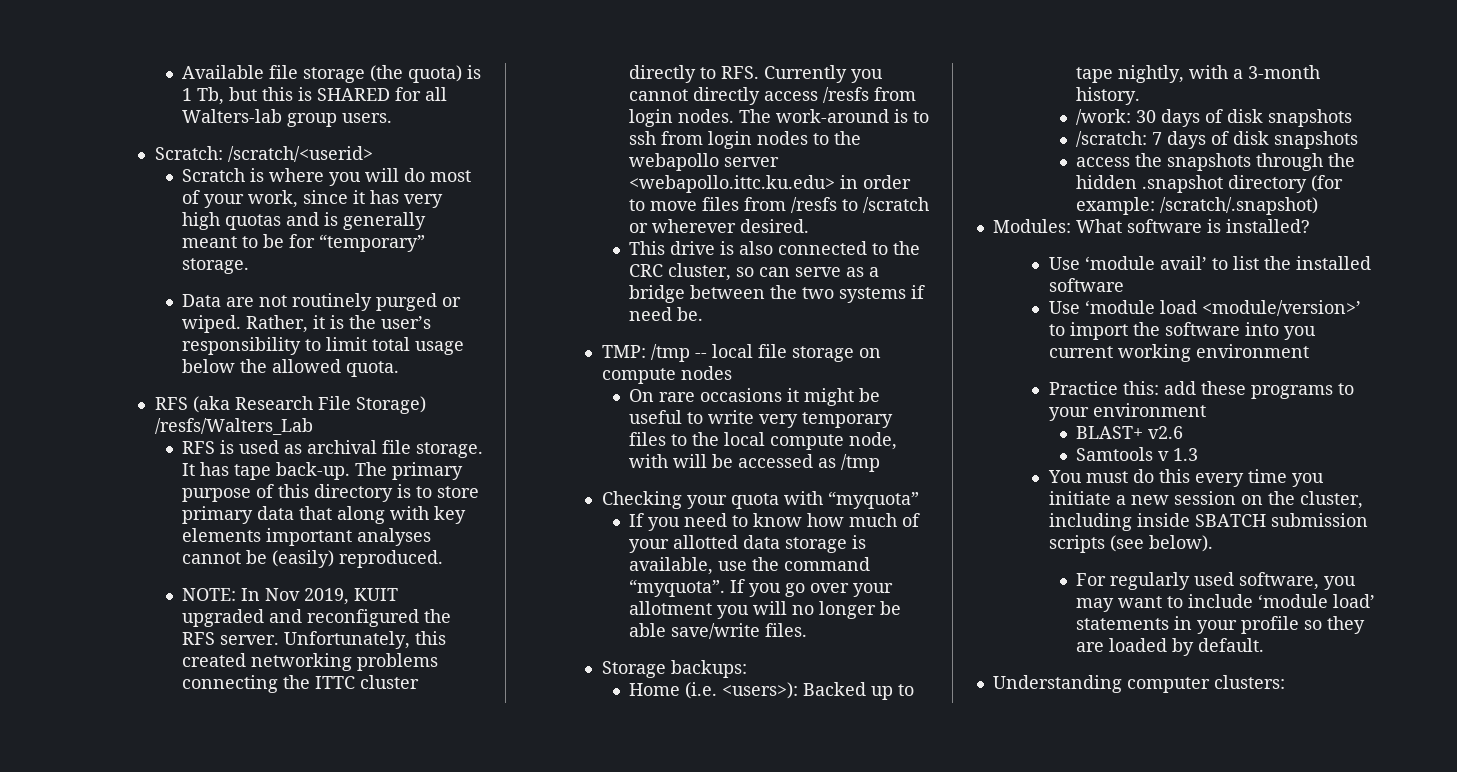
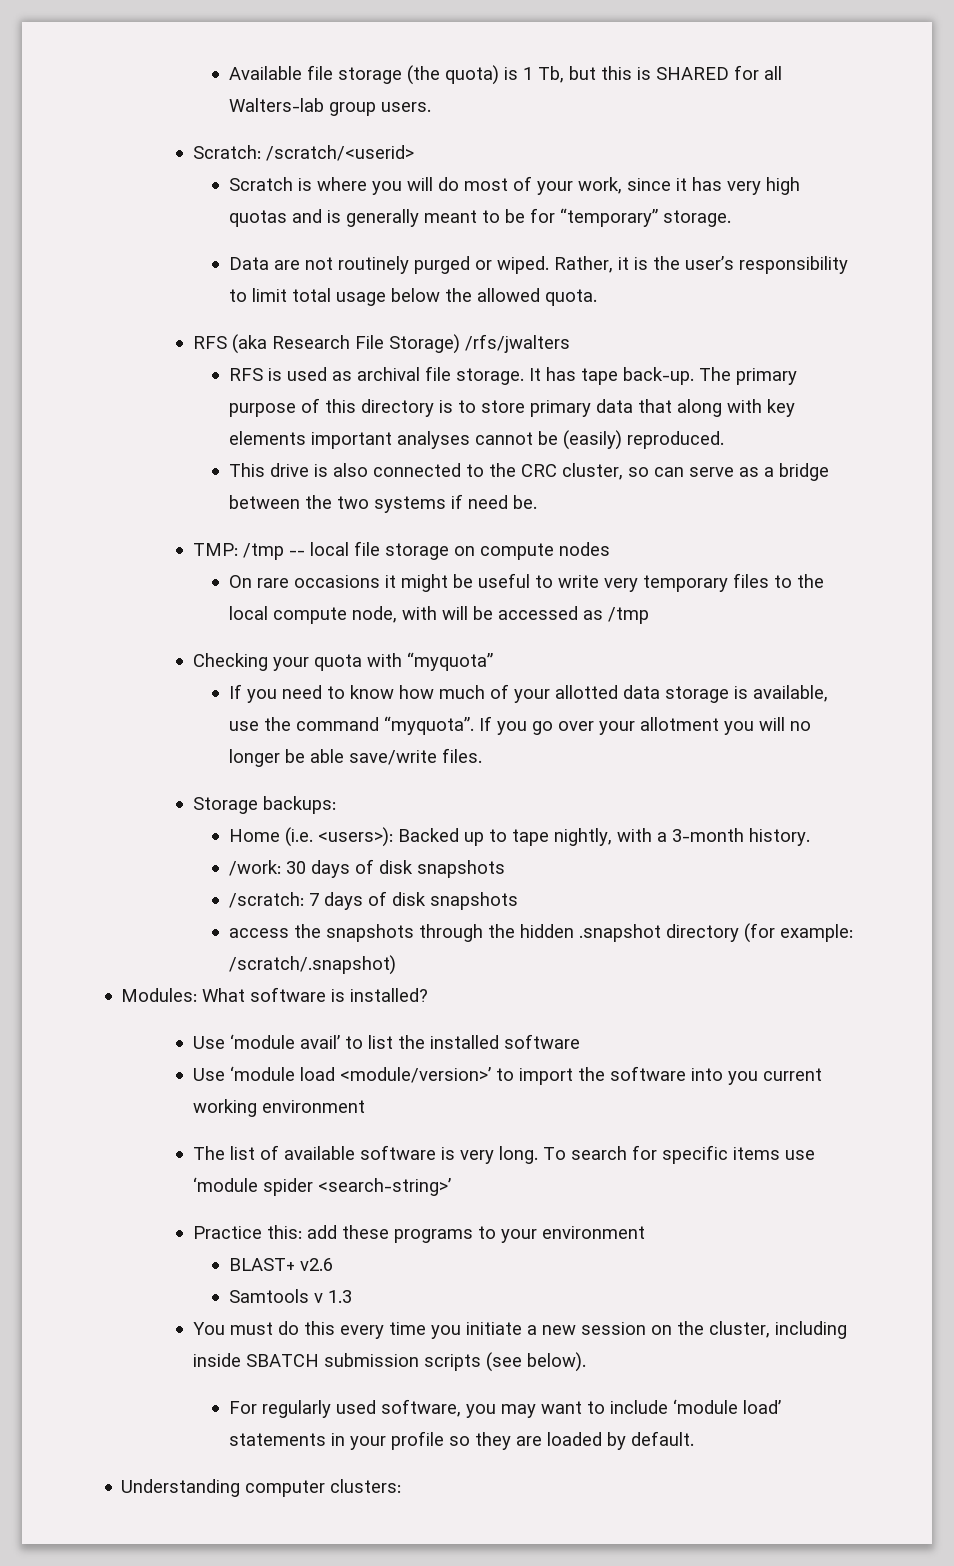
- RFS (aka Research File Storage) /resfs/Walters_Lab
+ RFS (aka Research File Storage) /rfs/jwalters
- NOTE: In Nov 2019, KUIT upgraded and reconfigured the RFS server. Unfortunately, this created networking problems connecting the ITTC cluster directly to RFS. Currently you cannot directly access /resfs from login nodes. The work-around is to ssh from login nodes to the webapollo server <webapollo.ittc.ku.edu> in order to move files from /resfs to /scratch or wherever desired.
+ The list of available software is very long. To search for specific items use ‘module spider <search-string>’

